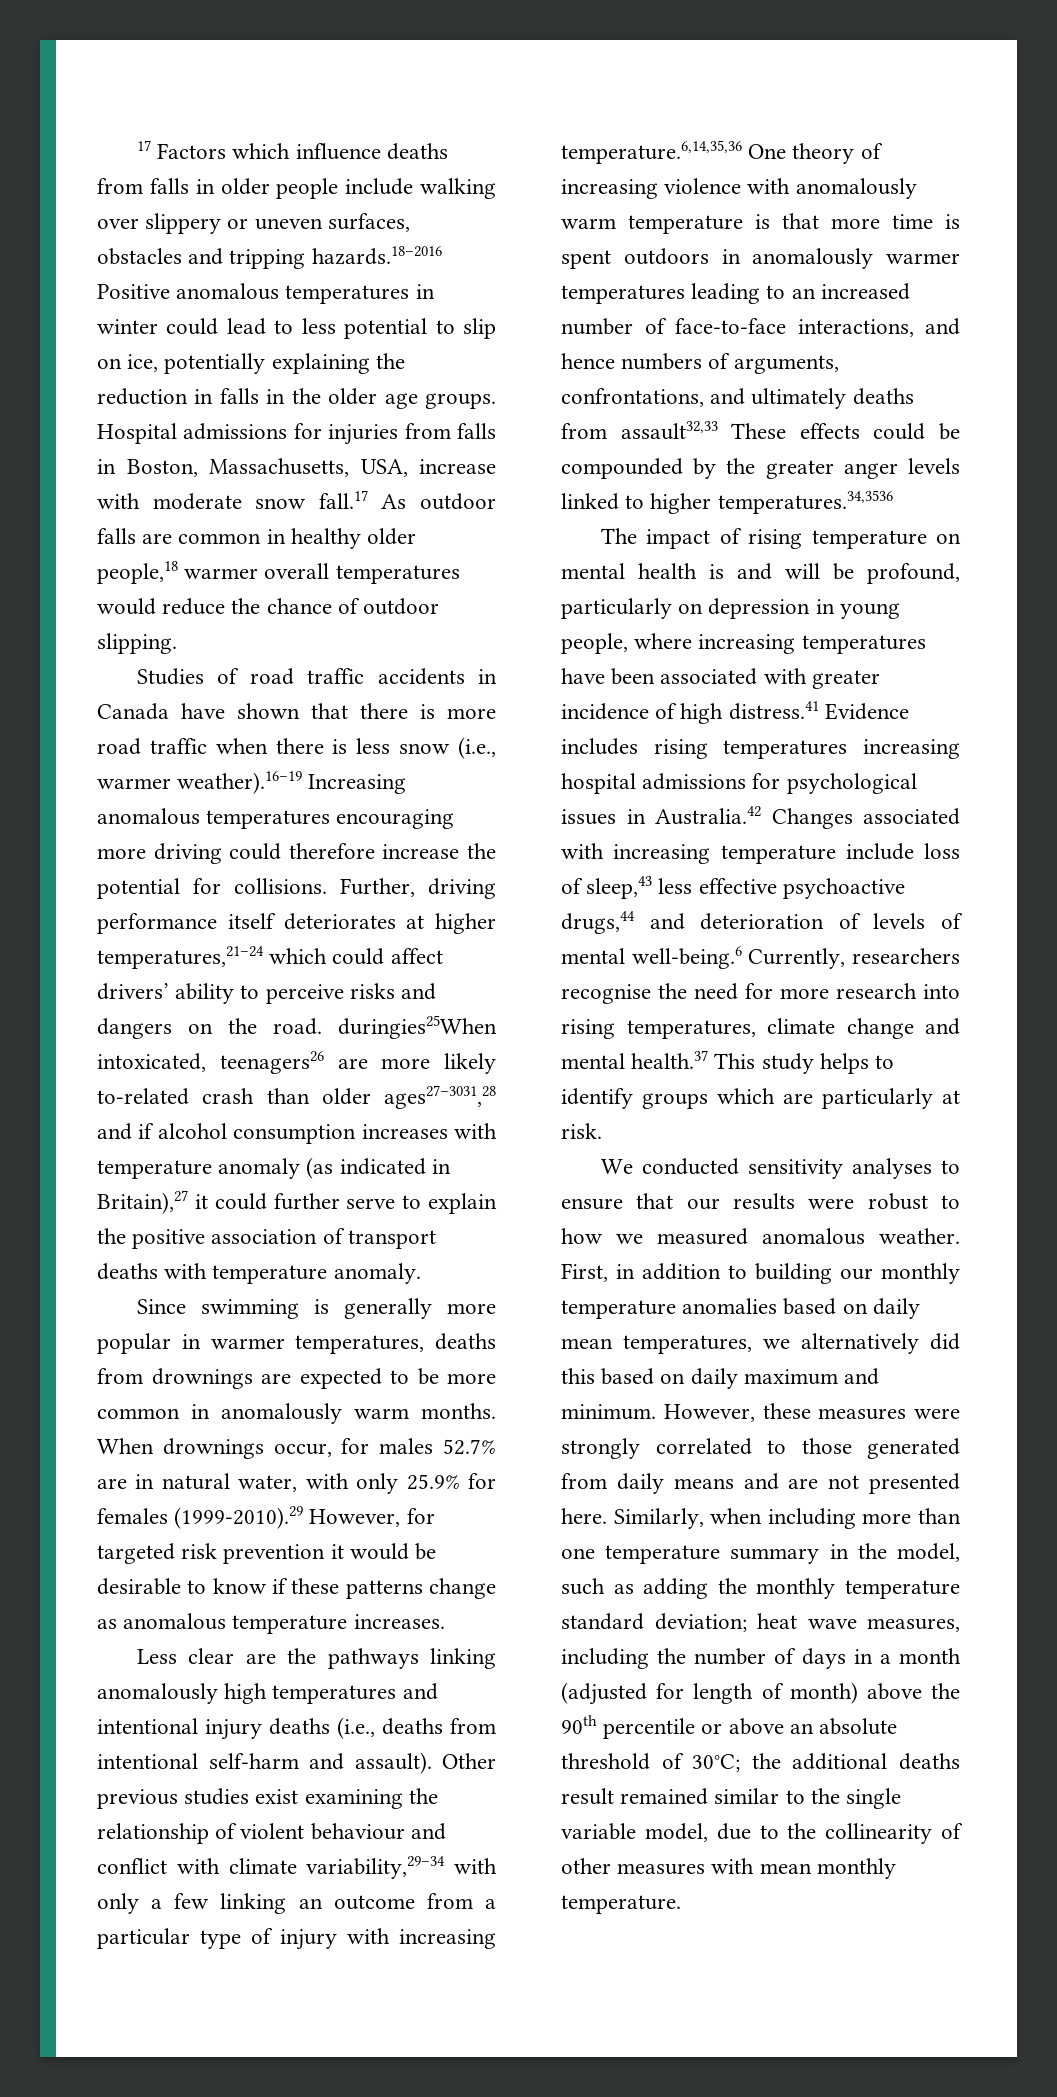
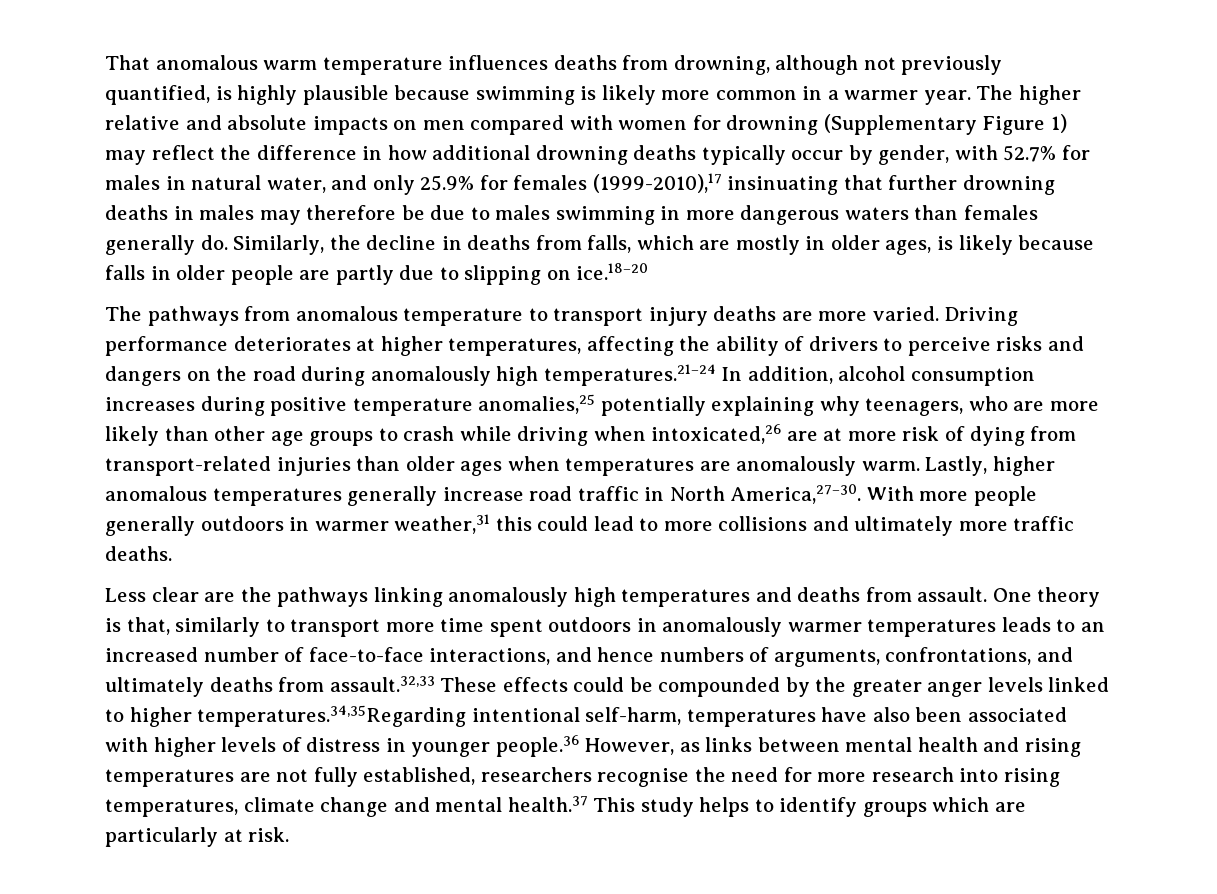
- 17 Factors which influence deaths from falls in older people include walking over slippery or uneven surfaces, obstacles and tripping hazards.18–2016 Positive anomalous temperatures in winter could lead to less potential to slip on ice, potentially explaining the reduction in falls in the older age groups. Hospital admissions for injuries from falls in Boston, Massachusetts, USA, increase with moderate snow fall.17 As outdoor falls are common in healthy older people,18 warmer overall temperatures would reduce the chance of outdoor slipping.
- Studies of road traffic accidents in Canada have shown that there is more road traffic when there is less snow (i.e., warmer weather).16–19 Increasing anomalous temperatures encouraging more driving could therefore increase the potential for collisions. Further, driving performance itself deteriorates at higher temperatures,21–24 which could affect drivers’ ability to perceive risks and dangers on the road. duringies25When intoxicated, teenagers26 are more likely to-related crash than older ages27–3031,28 and if alcohol consumption increases with temperature anomaly (as indicated in Britain),27 it could further serve to explain the positive association of transport deaths with temperature anomaly.
- Since swimming is generally more popular in warmer temperatures, deaths from drownings are expected to be more common in anomalously warm months. When drownings occur, for males 52.7% are in natural water, with only 25.9% for females (1999-2010).29 However, for targeted risk prevention it would be desirable to know if these patterns change as anomalous temperature increases.
+ That anomalous warm temperature influences deaths from drowning, although not previously quantified, is highly plausible because swimming is likely more common in a warmer year. The higher relative and absolute impacts on men compared with women for drowning (Supplementary Figure 1) may reflect the difference in how additional drowning deaths typically occur by gender, with 52.7% for males in natural water, and only 25.9% for females (1999-2010),17 insinuating that further drowning deaths in males may therefore be due to males swimming in more dangerous waters than females generally do. Similarly, the decline in deaths from falls, which are mostly in older ages, is likely because falls in older people are partly due to slipping on ice.18–20
+ The pathways from anomalous temperature to transport injury deaths are more varied. Driving performance deteriorates at higher temperatures, affecting the ability of drivers to perceive risks and dangers on the road during anomalously high temperatures.21–24 In addition, alcohol consumption increases during positive temperature anomalies,25 potentially explaining why teenagers, who are more likely than other age groups to crash while driving when intoxicated,26 are at more risk of dying from transport-related injuries than older ages when temperatures are anomalously warm. Lastly, higher anomalous temperatures generally increase road traffic in North America,27–30. With more people generally outdoors in warmer weather,31 this could lead to more collisions and ultimately more traffic deaths.
- Less clear are the pathways linking anomalously high temperatures and intentional injury deaths (i.e., deaths from intentional self-harm and assault). Other previous studies exist examining the relationship of violent behaviour and conflict with climate variability,29–34 with only a few linking an outcome from a particular type of injury with increasing temperature.6,14,35,36 One theory of increasing violence with anomalously warm temperature is that more time is spent outdoors in anomalously warmer temperatures leading to an increased number of face-to-face interactions, and hence numbers of arguments, confrontations, and ultimately deaths from assault32,33 These effects could be compounded by the greater anger levels linked to higher temperatures.34,3536
- The impact of rising temperature on mental health is and will be profound, particularly on depression in young people, where increasing temperatures have been associated with greater incidence of high distress.41 Evidence includes rising temperatures increasing hospital admissions for psychological issues in Australia.42 Changes associated with increasing temperature include loss of sleep,43 less effective psychoactive drugs,44 and deterioration of levels of mental well-being.6 Currently, researchers recognise the need for more research into rising temperatures, climate change and mental health.37 This study helps to identify groups which are particularly at risk.
+ Less clear are the pathways linking anomalously high temperatures and deaths from assault. One theory is that, similarly to transport more time spent outdoors in anomalously warmer temperatures leads to an increased number of face-to-face interactions, and hence numbers of arguments, confrontations, and ultimately deaths from assault.32,33 These effects could be compounded by the greater anger levels linked to higher temperatures.34,35Regarding intentional self-harm, temperatures have also been associated with higher levels of distress in younger people.36 However, as links between mental health and rising temperatures are not fully established, researchers recognise the need for more research into rising temperatures, climate change and mental health.37 This study helps to identify groups which are particularly at risk.
- We conducted sensitivity analyses to ensure that our results were robust to how we measured anomalous weather. First, in addition to building our monthly temperature anomalies based on daily mean temperatures, we alternatively did this based on daily maximum and minimum. However, these measures were strongly correlated to those generated from daily means and are not presented here. Similarly, when including more than one temperature summary in the model, such as adding the monthly temperature standard deviation; heat wave measures, including the number of days in a month (adjusted for length of month) above the 90th percentile or above an absolute threshold of 30°C; the additional deaths result remained similar to the single variable model, due to the collinearity of other measures with mean monthly temperature.

